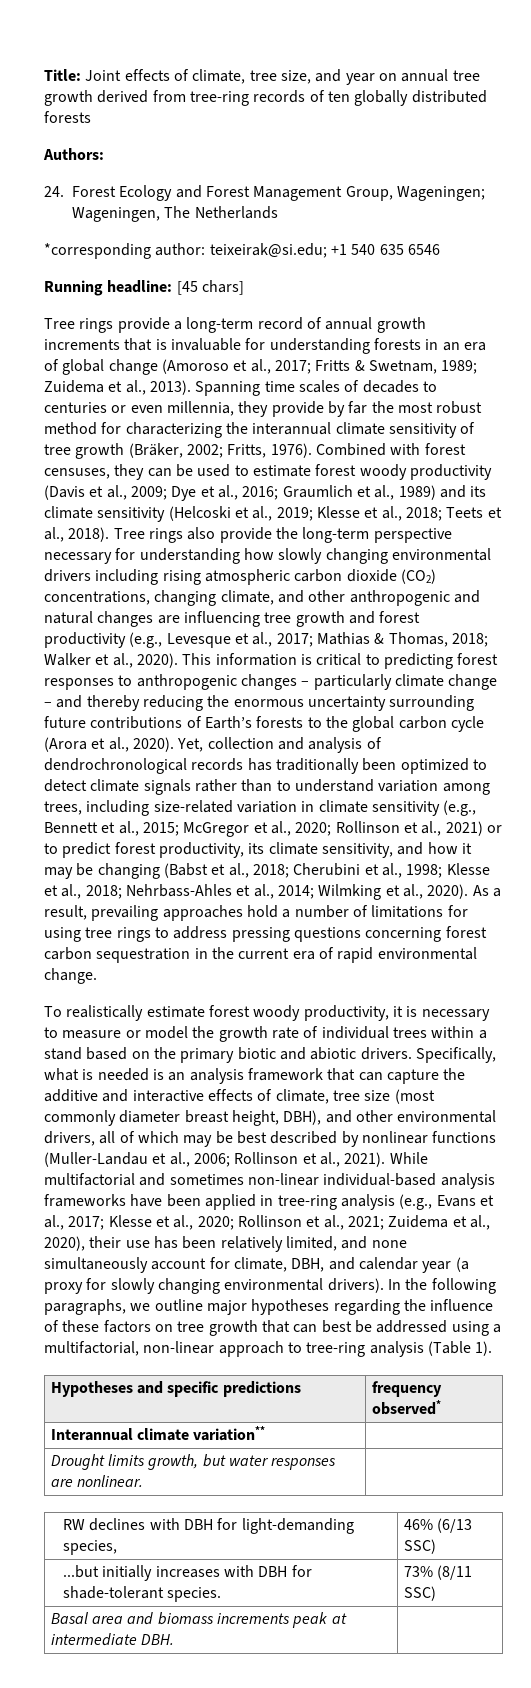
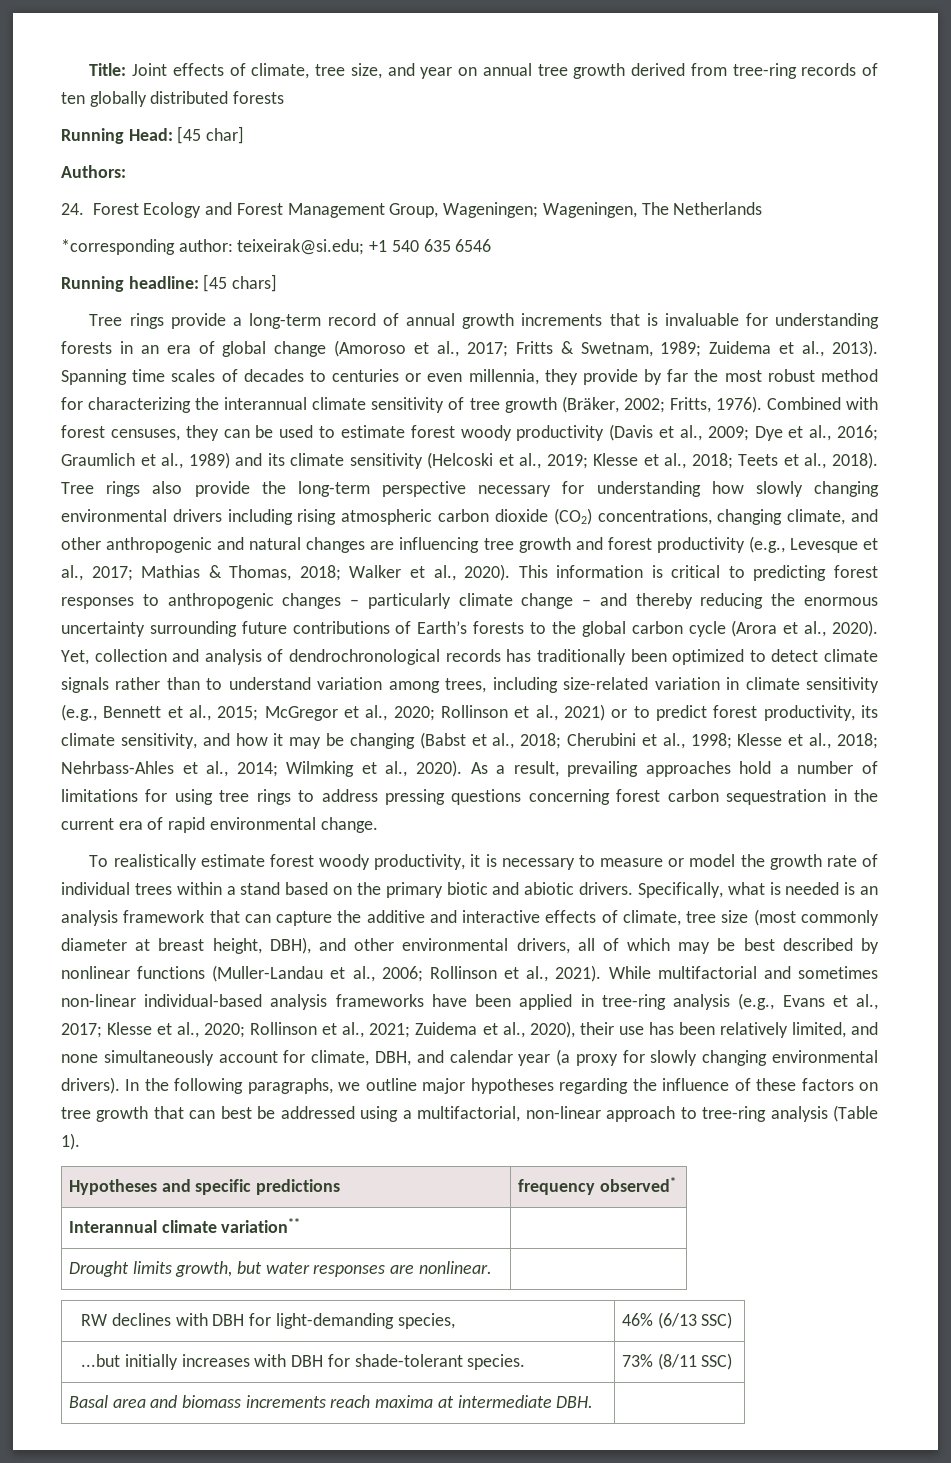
+ Running Head: [45 char]
- Specifically, what is needed is an analysis framework that can capture the additive and interactive effects of climate, tree size (most commonly diameter breast height, DBH), and other environmental drivers, all of which may be best described by nonlinear functions (Muller-Landau et al., 2006; Rollinson et al., 2021).
+ Specifically, what is needed is an analysis framework that can capture the additive and interactive effects of climate, tree size (most commonly diameter at breast height, DBH), and other environmental drivers, all of which may be best described by nonlinear functions (Muller-Landau et al., 2006; Rollinson et al., 2021).
- Basal area and biomass increments peak at intermediate DBH. |
+ Basal area and biomass increments reach maxima at intermediate DBH. |

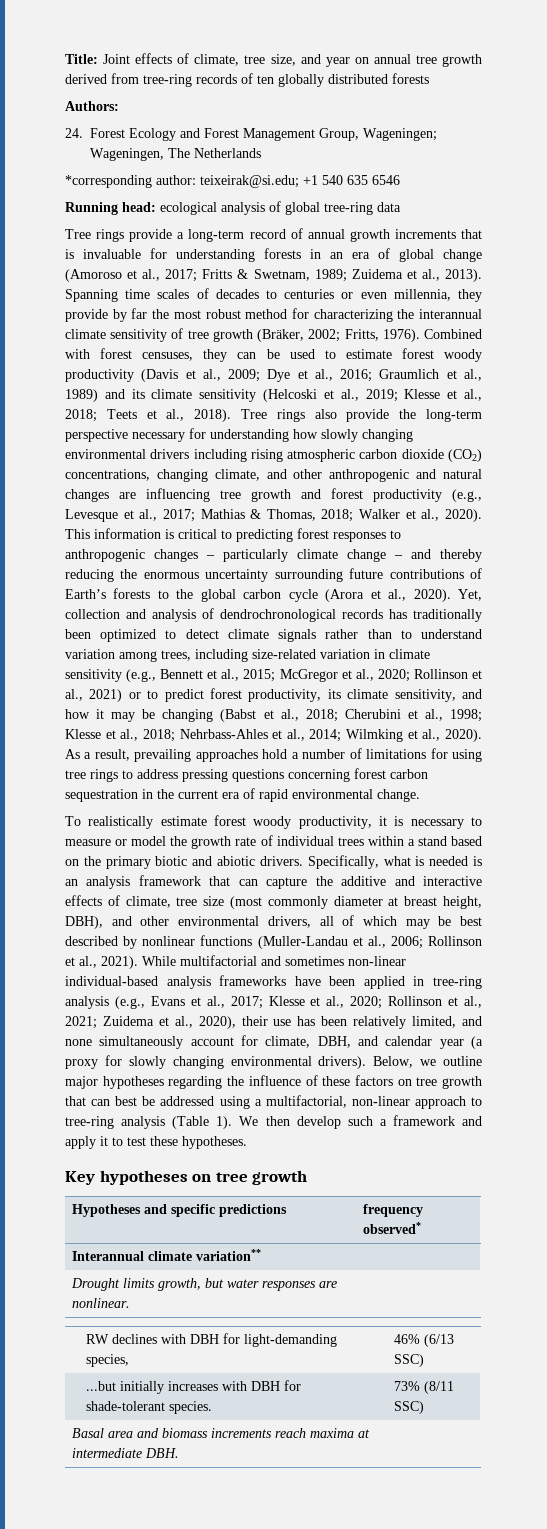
- Running Head: [45 char]
- Running headline: [45 chars]
+ Running head: ecological analysis of global tree-ring data
- In the following paragraphs, we outline major hypotheses regarding the influence of these factors on tree growth that can best be addressed using a multifactorial, non-linear approach to tree-ring analysis (Table 1).
+ Below, we outline major hypotheses regarding the influence of these factors on tree growth that can best be addressed using a multifactorial, non-linear approach to tree-ring analysis (Table 1). We then develop such a framework and apply it to test these hypotheses.
+ Key hypotheses on tree growth

